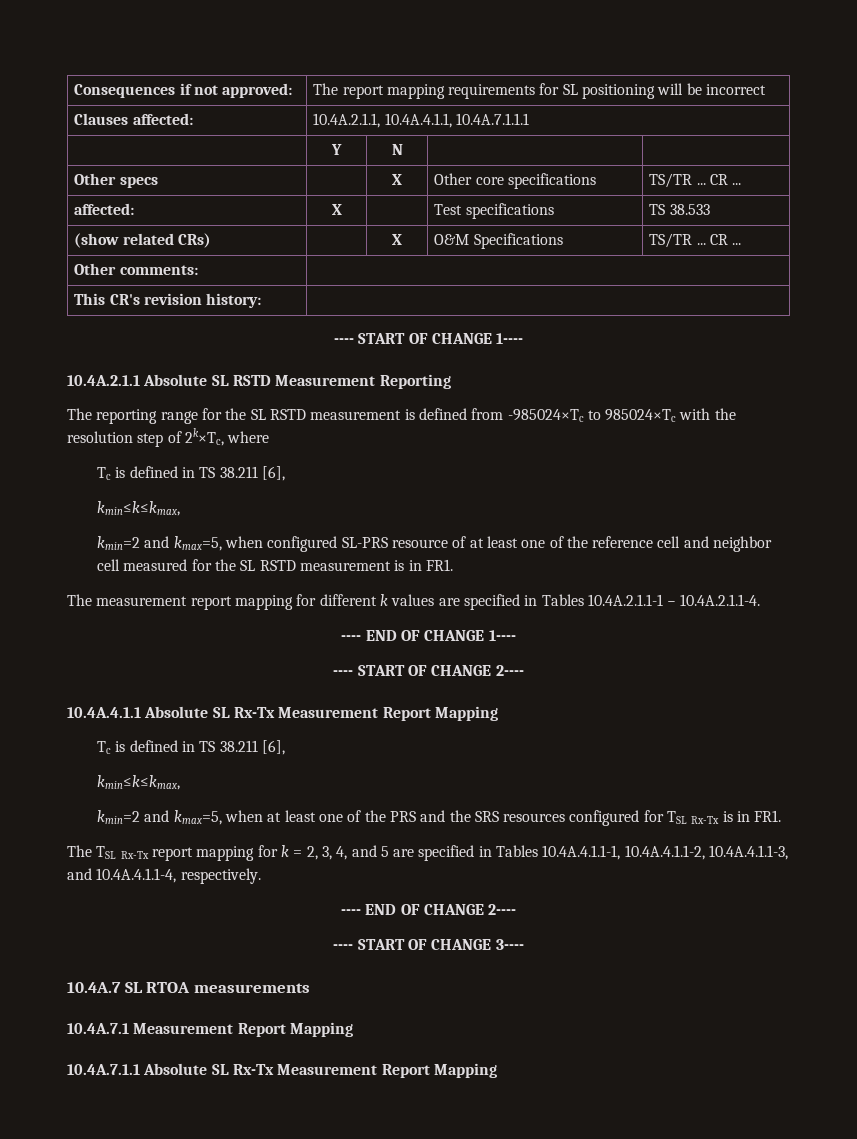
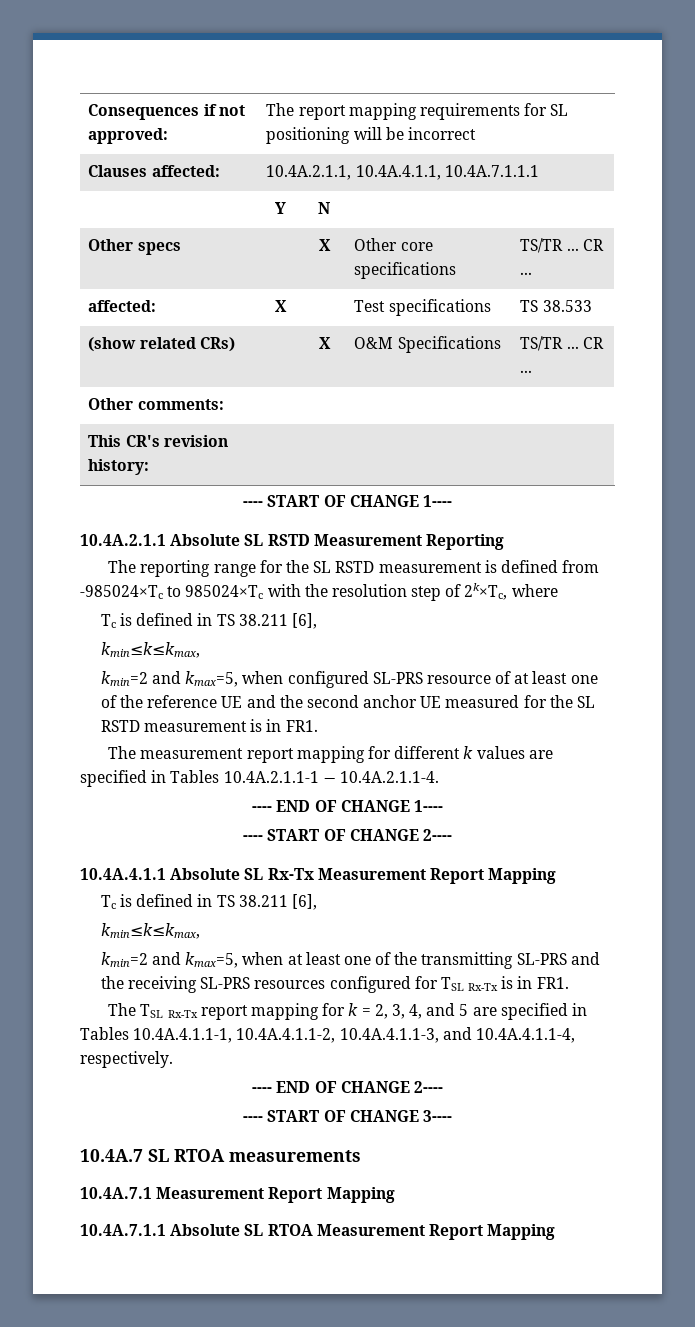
- kmin=2 and kmax=5, when configured SL-PRS resource of at least one of the reference cell and neighbor cell measured for the SL RSTD measurement is in FR1.
+ kmin=2 and kmax=5, when configured SL-PRS resource of at least one of the reference UE and the second anchor UE measured for the SL RSTD measurement is in FR1.
- kmin=2 and kmax=5, when at least one of the PRS and the SRS resources configured for TSL Rx-Tx is in FR1.
+ kmin=2 and kmax=5, when at least one of the transmitting SL-PRS and the receiving SL-PRS resources configured for TSL Rx-Tx is in FR1.
- 10.4A.7.1.1 Absolute SL Rx-Tx Measurement Report Mapping
+ 10.4A.7.1.1 Absolute SL RTOA Measurement Report Mapping

